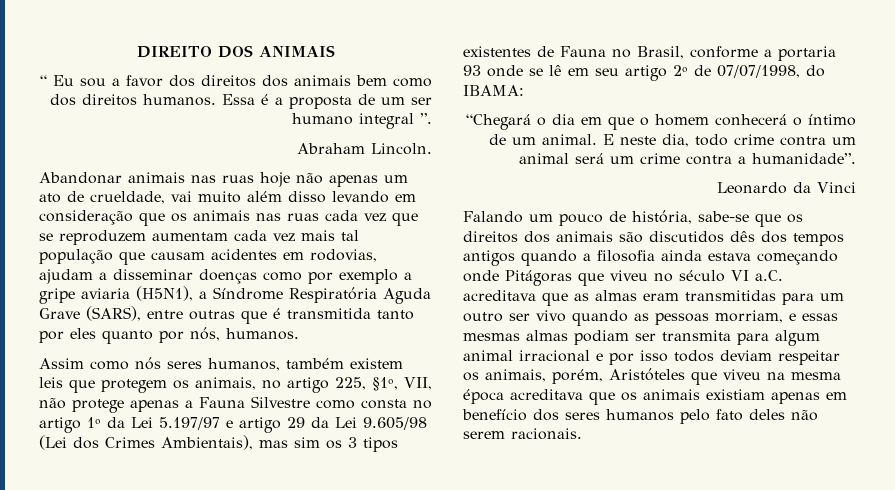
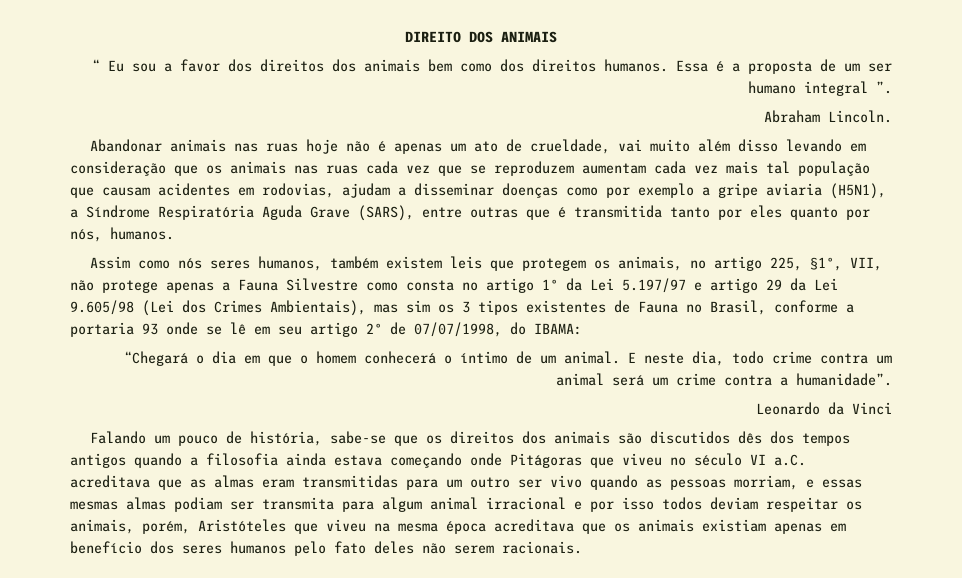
- Abandonar animais nas ruas hoje não apenas um ato de crueldade, vai muito além disso levando em consideração que os animais nas ruas cada vez que se reproduzem aumentam cada vez mais tal população que causam acidentes em rodovias, ajudam a disseminar doenças como por exemplo a gripe aviaria (H5N1), a Síndrome Respiratória Aguda Grave (SARS), entre outras que é transmitida tanto por eles quanto por nós, humanos.
+ Abandonar animais nas ruas hoje não é apenas um ato de crueldade, vai muito além disso levando em consideração que os animais nas ruas cada vez que se reproduzem aumentam cada vez mais tal população que causam acidentes em rodovias, ajudam a disseminar doenças como por exemplo a gripe aviaria (H5N1), a Síndrome Respiratória Aguda Grave (SARS), entre outras que é transmitida tanto por eles quanto por nós, humanos.

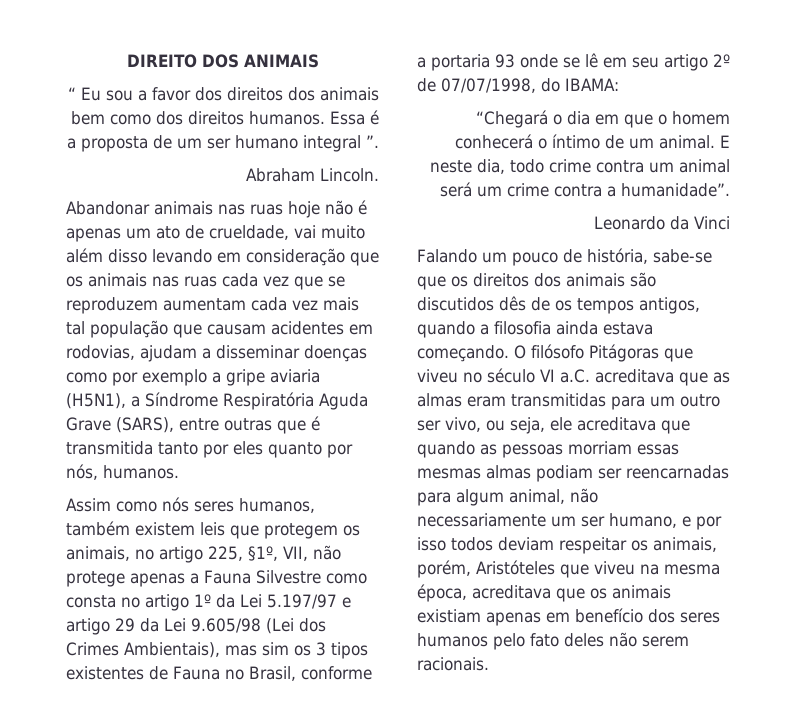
- Falando um pouco de história, sabe-se que os direitos dos animais são discutidos dês dos tempos antigos quando a filosofia ainda estava começando onde Pitágoras que viveu no século VI a.C. acreditava que as almas eram transmitidas para um outro ser vivo quando as pessoas morriam, e essas mesmas almas podiam ser transmita para algum animal irracional e por isso todos deviam respeitar os animais, porém, Aristóteles que viveu na mesma época acreditava que os animais existiam apenas em benefício dos seres humanos pelo fato deles não serem racionais.
+ Falando um pouco de história, sabe-se que os direitos dos animais são discutidos dês de os tempos antigos, quando a filosofia ainda estava começando. O filósofo Pitágoras que viveu no século VI a.C. acreditava que as almas eram transmitidas para um outro ser vivo, ou seja, ele acreditava que quando as pessoas morriam essas mesmas almas podiam ser reencarnadas para algum animal, não necessariamente um ser humano, e por isso todos deviam respeitar os animais, porém, Aristóteles que viveu na mesma época, acreditava que os animais existiam apenas em benefício dos seres humanos pelo fato deles não serem racionais.

